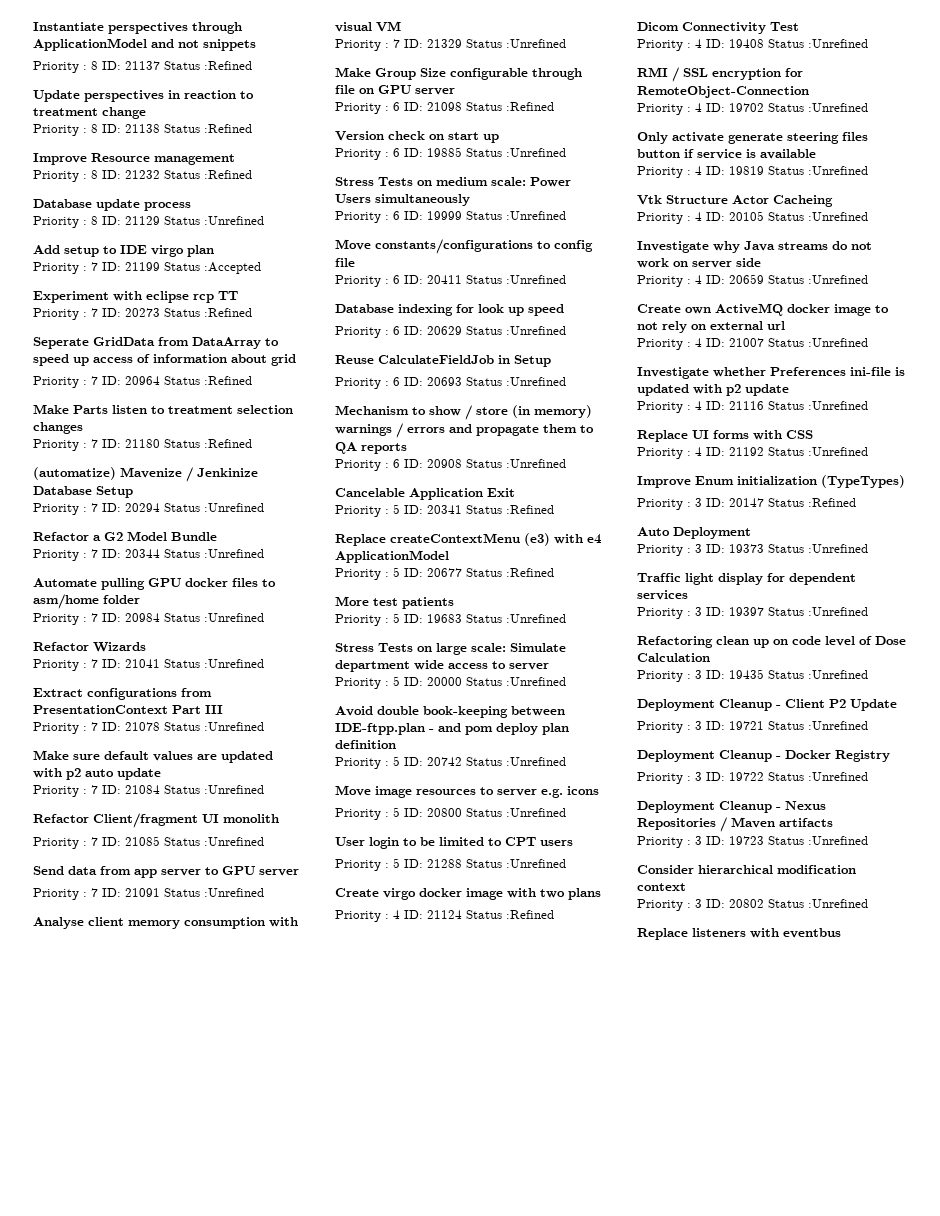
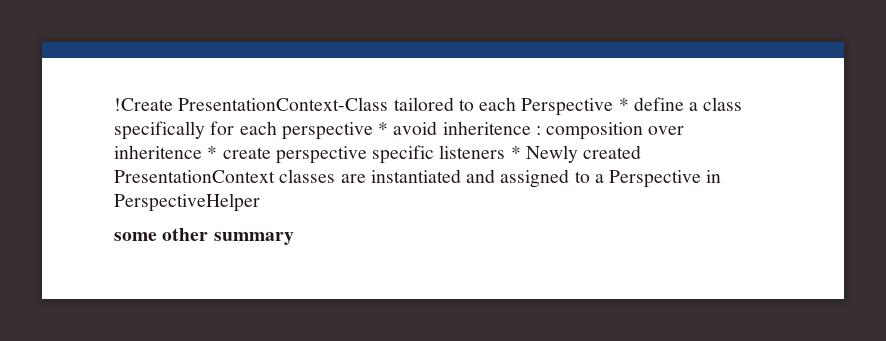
- Instantiate perspectives through ApplicationModel and not snippets
- Priority : 8 ID: 21137 Status :Refined
- Update perspectives in reaction to treatment change
- Priority : 8 ID: 21138 Status :Refined
- Improve Resource management
- Priority : 8 ID: 21232 Status :Refined
- Database update process
- Priority : 8 ID: 21129 Status :Unrefined
- Add setup to IDE virgo plan
- Priority : 7 ID: 21199 Status :Accepted
- Experiment with eclipse rcp TT
- Priority : 7 ID: 20273 Status :Refined
- Seperate GridData from DataArray to speed up access of information about grid
- Priority : 7 ID: 20964 Status :Refined
- Make Parts listen to treatment selection changes
- Priority : 7 ID: 21180 Status :Refined
- (automatize) Mavenize / Jenkinize Database Setup
- Priority : 7 ID: 20294 Status :Unrefined
- Refactor a G2 Model Bundle
- Priority : 7 ID: 20344 Status :Unrefined
- Automate pulling GPU docker files to asm/home folder
- Priority : 7 ID: 20984 Status :Unrefined
- Refactor Wizards
- Priority : 7 ID: 21041 Status :Unrefined
- Extract configurations from PresentationContext Part III
- Priority : 7 ID: 21078 Status :Unrefined
- Make sure default values are updated with p2 auto update
- Priority : 7 ID: 21084 Status :Unrefined
- Refactor Client/fragment UI monolith
- Priority : 7 ID: 21085 Status :Unrefined
- Send data from app server to GPU server
- Priority : 7 ID: 21091 Status :Unrefined
- Analyse client memory consumption with visual VM
- Priority : 7 ID: 21329 Status :Unrefined
- Make Group Size configurable through file on GPU server
- Priority : 6 ID: 21098 Status :Refined
- Version check on start up
- Priority : 6 ID: 19885 Status :Unrefined
- Stress Tests on medium scale: Power Users simultaneously
- Priority : 6 ID: 19999 Status :Unrefined
- Move constants/configurations to config file
- Priority : 6 ID: 20411 Status :Unrefined
- Database indexing for look up speed
- Priority : 6 ID: 20629 Status :Unrefined
- Reuse CalculateFieldJob in Setup
- Priority : 6 ID: 20693 Status :Unrefined
- Mechanism to show / store (in memory) warnings / errors and propagate them to QA reports
- Priority : 6 ID: 20908 Status :Unrefined
- Cancelable Application Exit
- Priority : 5 ID: 20341 Status :Refined
- Replace createContextMenu (e3) with e4 ApplicationModel
- Priority : 5 ID: 20677 Status :Refined
- More test patients
- Priority : 5 ID: 19683 Status :Unrefined
- Stress Tests on large scale: Simulate department wide access to server
- Priority : 5 ID: 20000 Status :Unrefined
- Avoid double book-keeping between IDE-ftpp.plan - and pom deploy plan definition
- Priority : 5 ID: 20742 Status :Unrefined
- Move image resources to server e.g. icons
- Priority : 5 ID: 20800 Status :Unrefined
- User login to be limited to CPT users
- Priority : 5 ID: 21288 Status :Unrefined
- Create virgo docker image with two plans
- Priority : 4 ID: 21124 Status :Refined
- Dicom Connectivity Test
- Priority : 4 ID: 19408 Status :Unrefined
- RMI / SSL encryption for RemoteObject-Connection
- Priority : 4 ID: 19702 Status :Unrefined
- Only activate generate steering files button if service is available
- Priority : 4 ID: 19819 Status :Unrefined
- Vtk Structure Actor Cacheing
- Priority : 4 ID: 20105 Status :Unrefined
- Investigate why Java streams do not work on server side
- Priority : 4 ID: 20659 Status :Unrefined
- Create own ActiveMQ docker image to not rely on external url
- Priority : 4 ID: 21007 Status :Unrefined
- Investigate whether Preferences ini-file is updated with p2 update
- Priority : 4 ID: 21116 Status :Unrefined
- Replace UI forms with CSS
- Priority : 4 ID: 21192 Status :Unrefined
- Improve Enum initialization (TypeTypes)
- Priority : 3 ID: 20147 Status :Refined
- Auto Deployment
- Priority : 3 ID: 19373 Status :Unrefined
- Traffic light display for dependent services
- Priority : 3 ID: 19397 Status :Unrefined
- Refactoring clean up on code level of Dose Calculation
- Priority : 3 ID: 19435 Status :Unrefined
- Deployment Cleanup - Client P2 Update
- Priority : 3 ID: 19721 Status :Unrefined
- Deployment Cleanup - Docker Registry
- Priority : 3 ID: 19722 Status :Unrefined
- Deployment Cleanup - Nexus Repositories / Maven artifacts
- Priority : 3 ID: 19723 Status :Unrefined
- Consider hierarchical modification context
- Priority : 3 ID: 20802 Status :Unrefined
- Replace listeners with eventbus
+ !Create PresentationContext-Class tailored to each Perspective * define a class specifically for each perspective * avoid inheritence : composition over inheritence * create perspective specific listeners * Newly created PresentationContext classes are instantiated and assigned to a Perspective in PerspectiveHelper
+ some other summary

